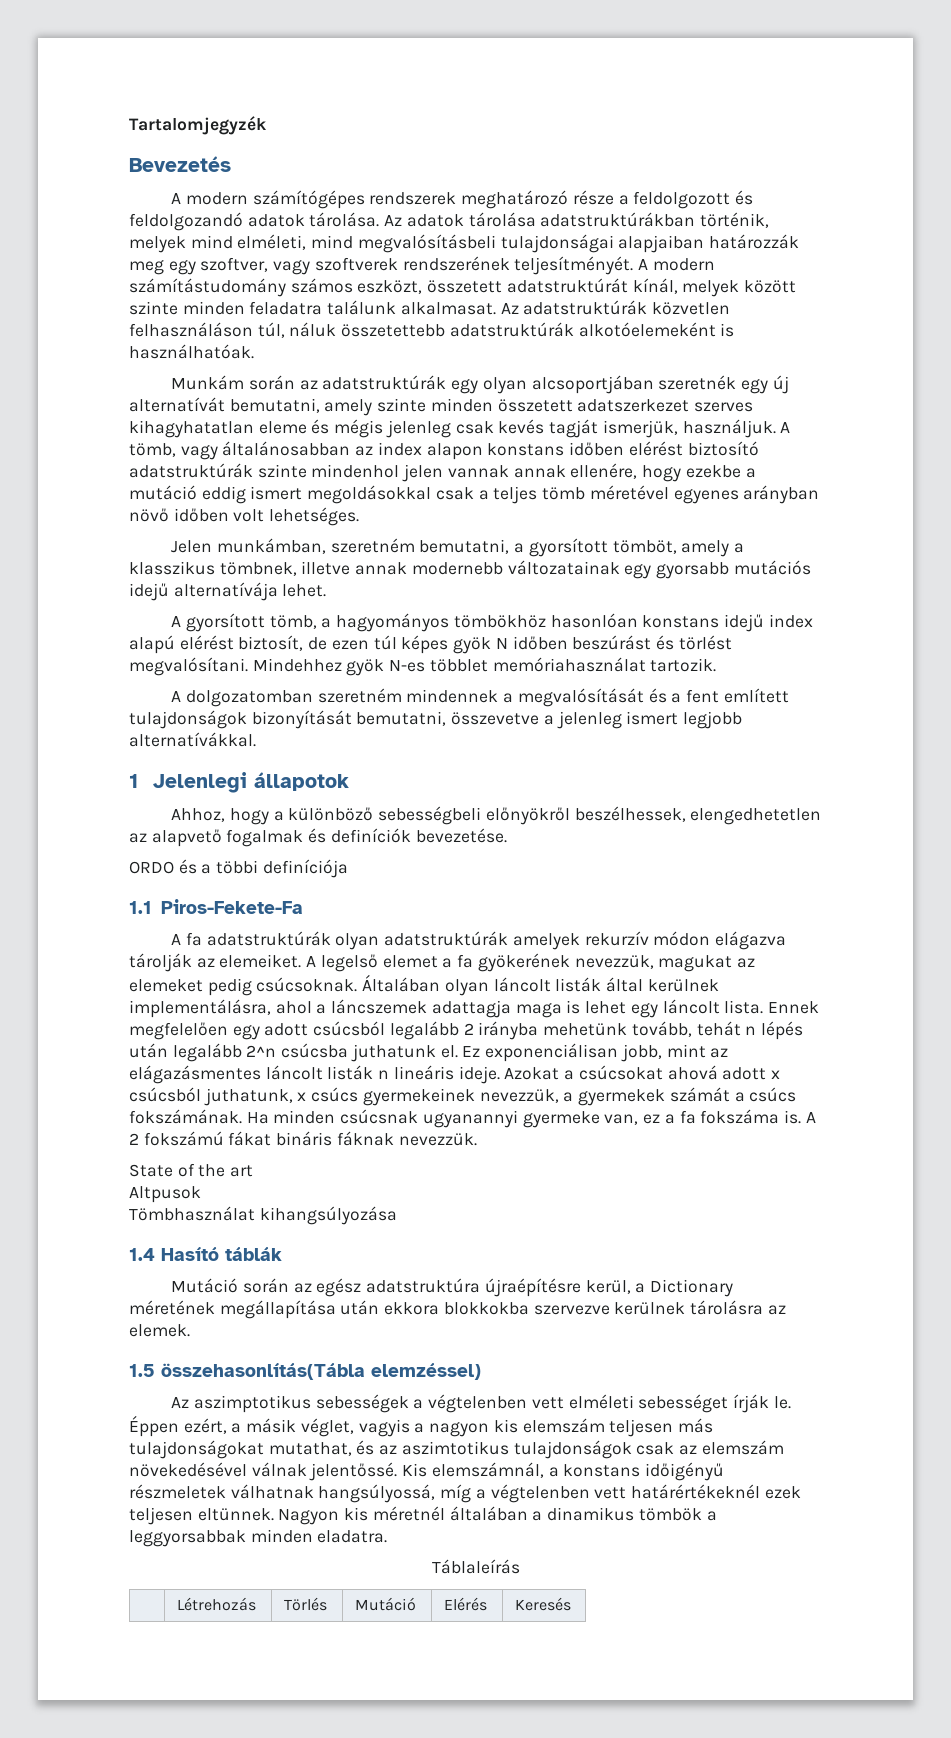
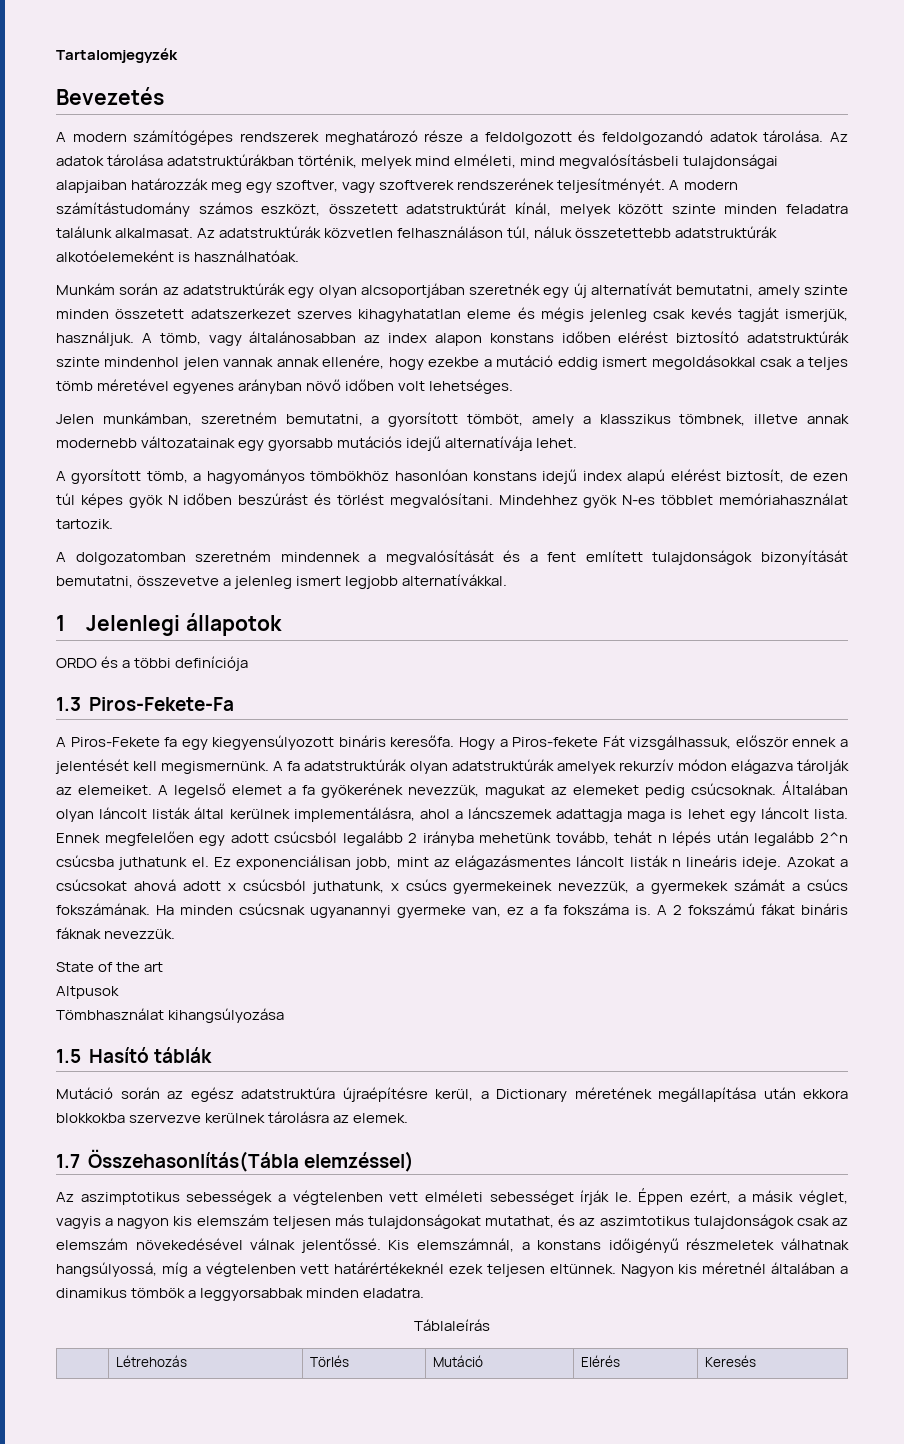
- Ahhoz, hogy a különböző sebességbeli előnyökről beszélhessek, elengedhetetlen az alapvető fogalmak és definíciók bevezetése.
- 1.1 Piros-Fekete-Fa
+ 1.3 Piros-Fekete-Fa
- A fa adatstruktúrák olyan adatstruktúrák amelyek rekurzív módon elágazva tárolják az elemeiket.
+ A Piros-Fekete fa egy kiegyensúlyozott bináris keresőfa. Hogy a Piros-fekete Fát vizsgálhassuk, először ennek a jelentését kell megismernünk. A fa adatstruktúrák olyan adatstruktúrák amelyek rekurzív módon elágazva tárolják az elemeiket.
- 1.4 Hasító táblák
+ 1.5 Hasító táblák
- 1.5 összehasonlítás(Tábla elemzéssel)
+ 1.7 Összehasonlítás(Tábla elemzéssel)

